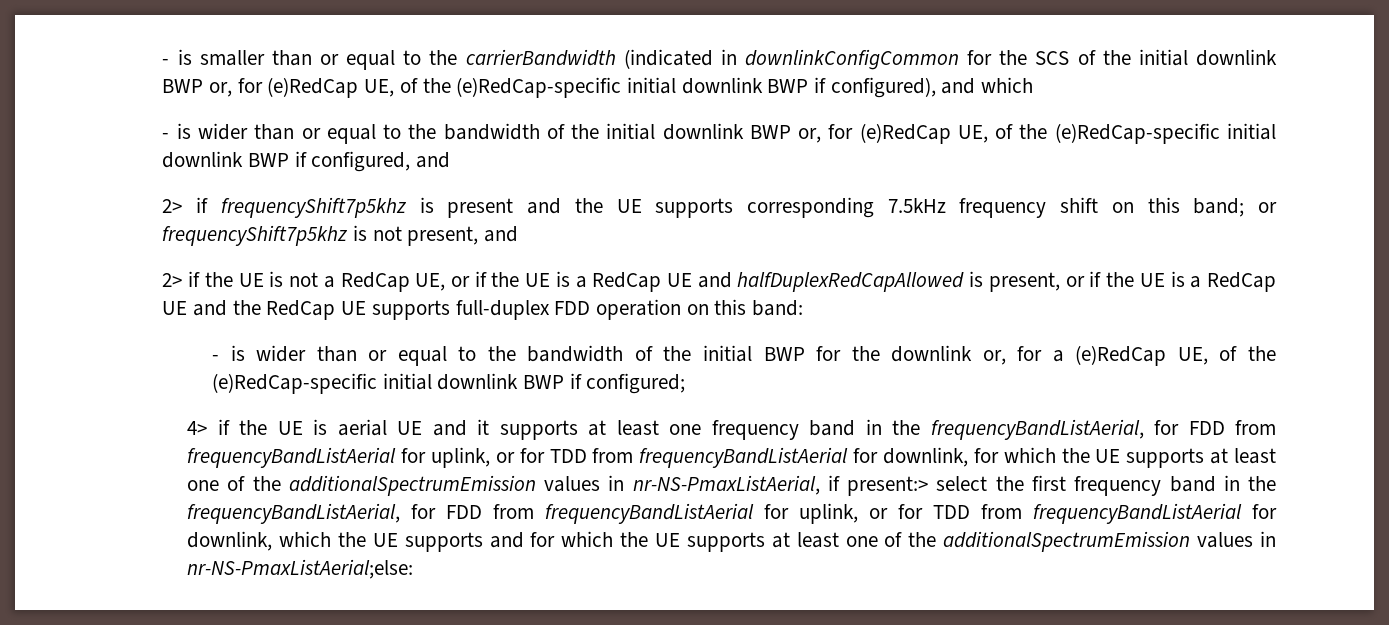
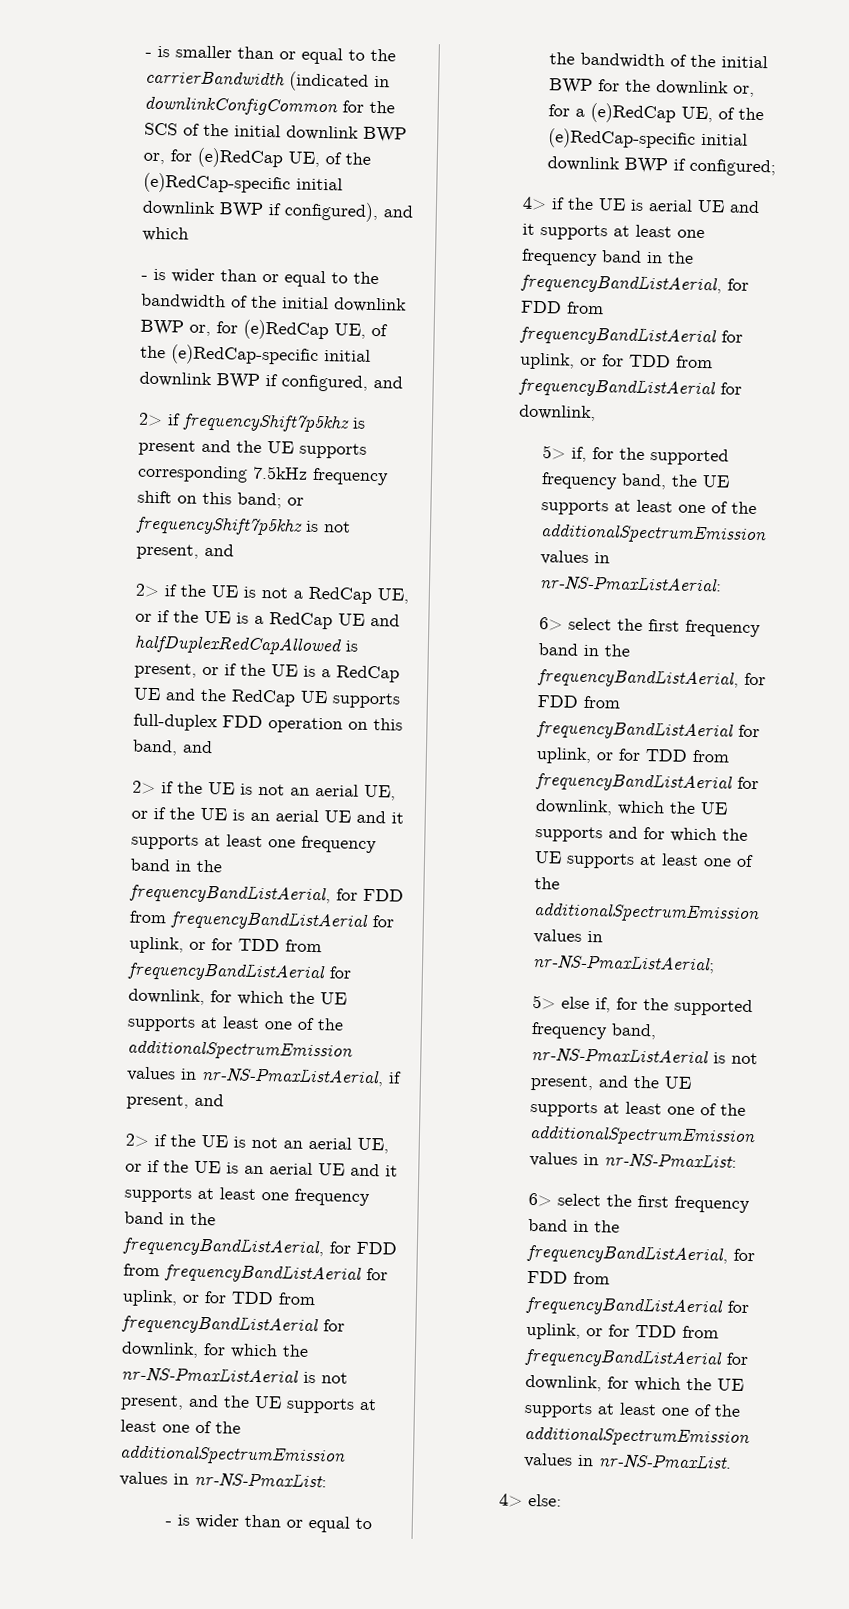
- 2> if the UE is not a RedCap UE, or if the UE is a RedCap UE and halfDuplexRedCapAllowed is present, or if the UE is a RedCap UE and the RedCap UE supports full-duplex FDD operation on this band:
+ 2> if the UE is not a RedCap UE, or if the UE is a RedCap UE and halfDuplexRedCapAllowed is present, or if the UE is a RedCap UE and the RedCap UE supports full-duplex FDD operation on this band, and
+ 2> if the UE is not an aerial UE, or if the UE is an aerial UE and it supports at least one frequency band in the frequencyBandListAerial, for FDD from frequencyBandListAerial for uplink, or for TDD from frequencyBandListAerial for downlink, for which the UE supports at least one of the additionalSpectrumEmission values in nr-NS-PmaxListAerial, if present, and
+ 2> if the UE is not an aerial UE, or if the UE is an aerial UE and it supports at least one frequency band in the frequencyBandListAerial, for FDD from frequencyBandListAerial for uplink, or for TDD from frequencyBandListAerial for downlink, for which the nr-NS-PmaxListAerial is not present, and the UE supports at least one of the additionalSpectrumEmission values in nr-NS-PmaxList:
- 4> if the UE is aerial UE and it supports at least one frequency band in the frequencyBandListAerial, for FDD from frequencyBandListAerial for uplink, or for TDD from frequencyBandListAerial for downlink, for which the UE supports at least one of the additionalSpectrumEmission values in nr-NS-PmaxListAerial, if present:> select the first frequency band in the frequencyBandListAerial, for FDD from frequencyBandListAerial for uplink, or for TDD from frequencyBandListAerial for downlink, which the UE supports and for which the UE supports at least one of the additionalSpectrumEmission values in nr-NS-PmaxListAerial;else:
+ 4> if the UE is aerial UE and it supports at least one frequency band in the frequencyBandListAerial, for FDD from frequencyBandListAerial for uplink, or for TDD from frequencyBandListAerial for downlink,
+ 5> if, for the supported frequency band, the UE supports at least one of the additionalSpectrumEmission values in nr-NS-PmaxListAerial:
+ 6> select the first frequency band in the frequencyBandListAerial, for FDD from frequencyBandListAerial for uplink, or for TDD from frequencyBandListAerial for downlink, which the UE supports and for which the UE supports at least one of the additionalSpectrumEmission values in nr-NS-PmaxListAerial;
+ 5> else if, for the supported frequency band, nr-NS-PmaxListAerial is not present, and the UE supports at least one of the additionalSpectrumEmission values in nr-NS-PmaxList:
+ 6> select the first frequency band in the frequencyBandListAerial, for FDD from frequencyBandListAerial for uplink, or for TDD from frequencyBandListAerial for downlink, for which the UE supports at least one of the additionalSpectrumEmission values in nr-NS-PmaxList.
+ 4> else:

